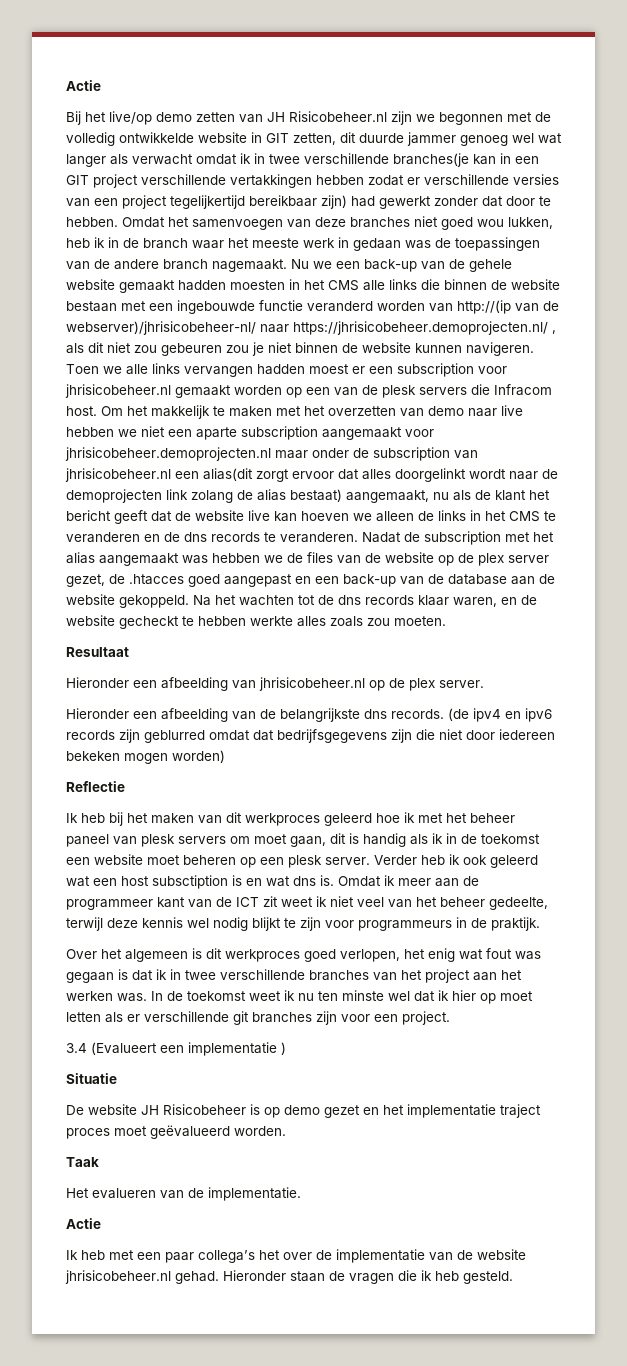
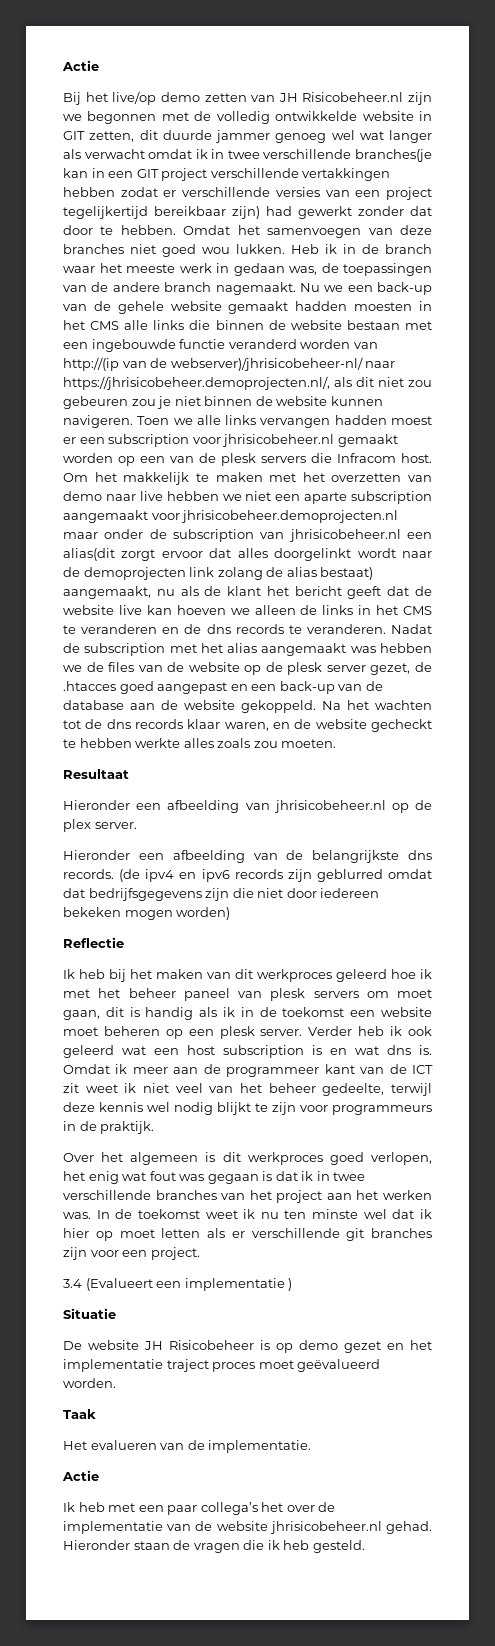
- Omdat het samenvoegen van deze branches niet goed wou lukken, heb ik in de branch waar het meeste werk in gedaan was de toepassingen van de andere branch nagemaakt.
+ Omdat het samenvoegen van deze branches niet goed wou lukken. Heb ik in de branch waar het meeste werk in gedaan was, de toepassingen van de andere branch nagemaakt.
- Nu we een back-up van de gehele website gemaakt hadden moesten in het CMS alle links die binnen de website bestaan met een ingebouwde functie veranderd worden van http://(ip van de webserver)/jhrisicobeheer-nl/ naar https://jhrisicobeheer.demoprojecten.nl/ , als dit niet zou gebeuren zou je niet binnen de website kunnen navigeren.
+ Nu we een back-up van de gehele website gemaakt hadden moesten in het CMS alle links die binnen de website bestaan met een ingebouwde functie veranderd worden van http://(ip van de webserver)/jhrisicobeheer-nl/ naar https://jhrisicobeheer.demoprojecten.nl/, als dit niet zou gebeuren zou je niet binnen de website kunnen navigeren.
- Nadat de subscription met het alias aangemaakt was hebben we de files van de website op de plex server gezet, de .htacces goed aangepast en een back-up van de database aan de website gekoppeld.
+ Nadat de subscription met het alias aangemaakt was hebben we de files van de website op de plesk server gezet, de .htacces goed aangepast en een back-up van de database aan de website gekoppeld.
- Verder heb ik ook geleerd wat een host subsctiption is en wat dns is.
+ Verder heb ik ook geleerd wat een host subscription is en wat dns is.

